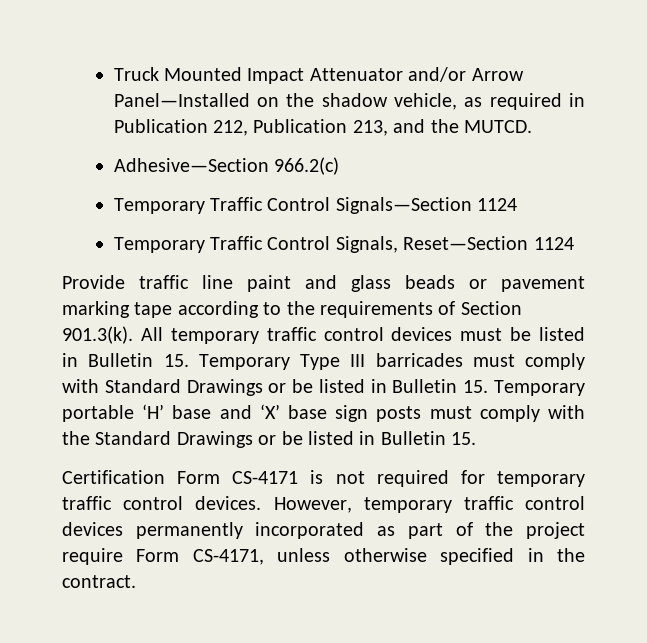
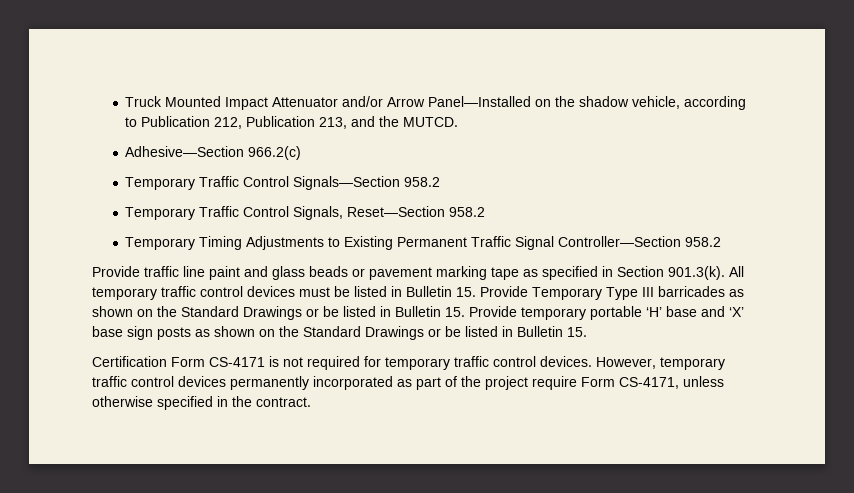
- Truck Mounted Impact Attenuator and/or Arrow Panel—Installed on the shadow vehicle, as required in Publication 212, Publication 213, and the MUTCD.
+ Truck Mounted Impact Attenuator and/or Arrow Panel—Installed on the shadow vehicle, according to Publication 212, Publication 213, and the MUTCD.
- Temporary Traffic Control Signals—Section 1124
+ Temporary Traffic Control Signals—Section 958.2
- Temporary Traffic Control Signals, Reset—Section 1124
+ Temporary Traffic Control Signals, Reset—Section 958.2
+ Temporary Timing Adjustments to Existing Permanent Traffic Signal Controller—Section 958.2
- Provide traffic line paint and glass beads or pavement marking tape according to the requirements of Section 901.3(k). All temporary traffic control devices must be listed in Bulletin 15. Temporary Type III barricades must comply with Standard Drawings or be listed in Bulletin 15. Temporary portable ‘H’ base and ‘X’ base sign posts must comply with the Standard Drawings or be listed in Bulletin 15.
+ Provide traffic line paint and glass beads or pavement marking tape as specified in Section 901.3(k). All temporary traffic control devices must be listed in Bulletin 15. Provide Temporary Type III barricades as shown on the Standard Drawings or be listed in Bulletin 15. Provide temporary portable ‘H’ base and ‘X’ base sign posts as shown on the Standard Drawings or be listed in Bulletin 15.

